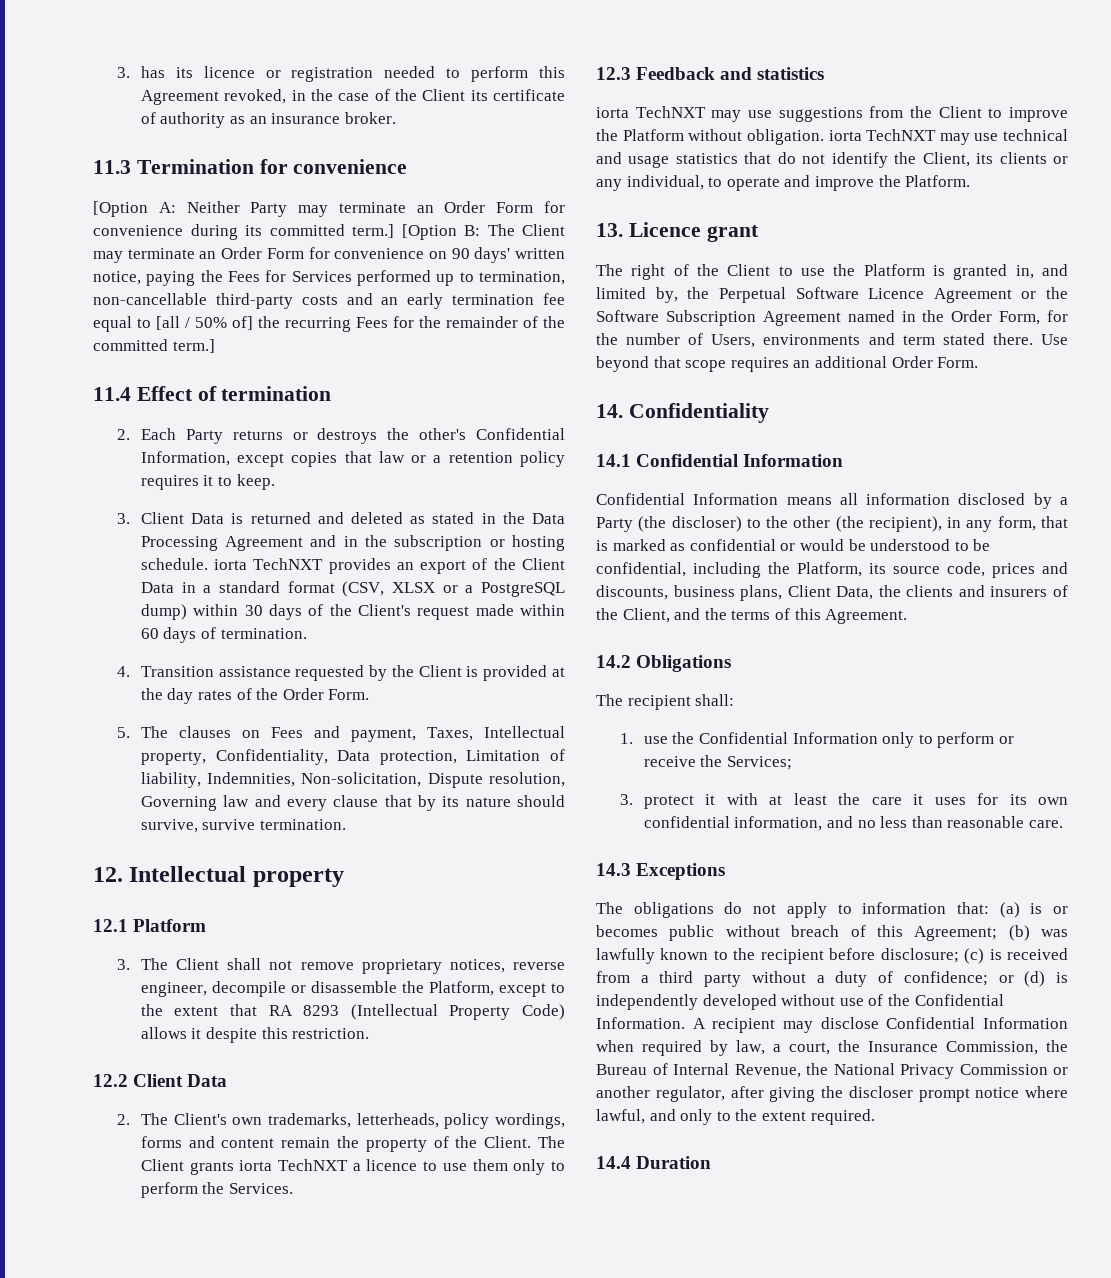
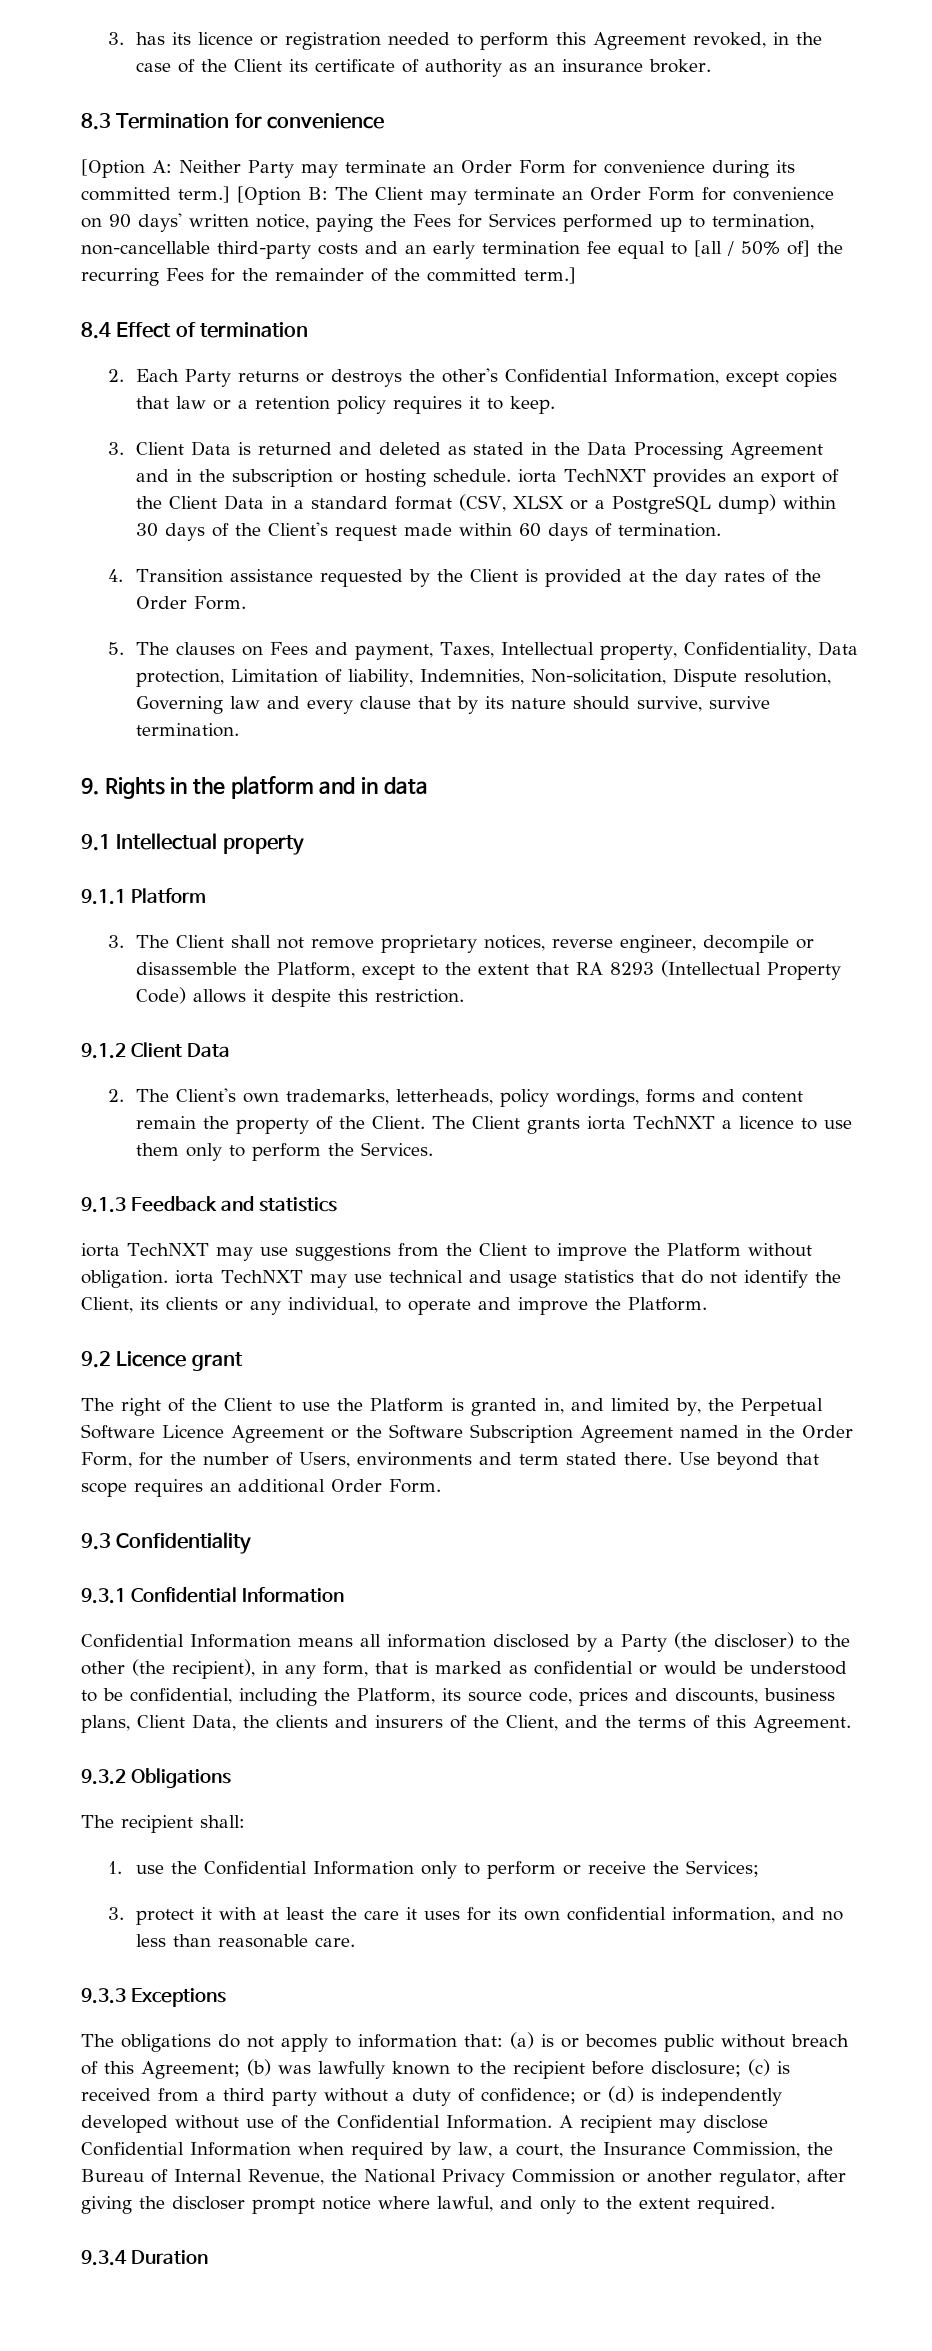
- 11.3 Termination for convenience
+ 8.3 Termination for convenience
- 11.4 Effect of termination
+ 8.4 Effect of termination
- 12. Intellectual property
+ 9. Rights in the platform and in data
+ 9.1 Intellectual property
- 12.1 Platform
+ 9.1.1 Platform
- 12.2 Client Data
+ 9.1.2 Client Data
- 12.3 Feedback and statistics
+ 9.1.3 Feedback and statistics
- 13. Licence grant
+ 9.2 Licence grant
- 14. Confidentiality
+ 9.3 Confidentiality
- 14.1 Confidential Information
+ 9.3.1 Confidential Information
- 14.2 Obligations
+ 9.3.2 Obligations
- 14.3 Exceptions
+ 9.3.3 Exceptions
- 14.4 Duration
+ 9.3.4 Duration

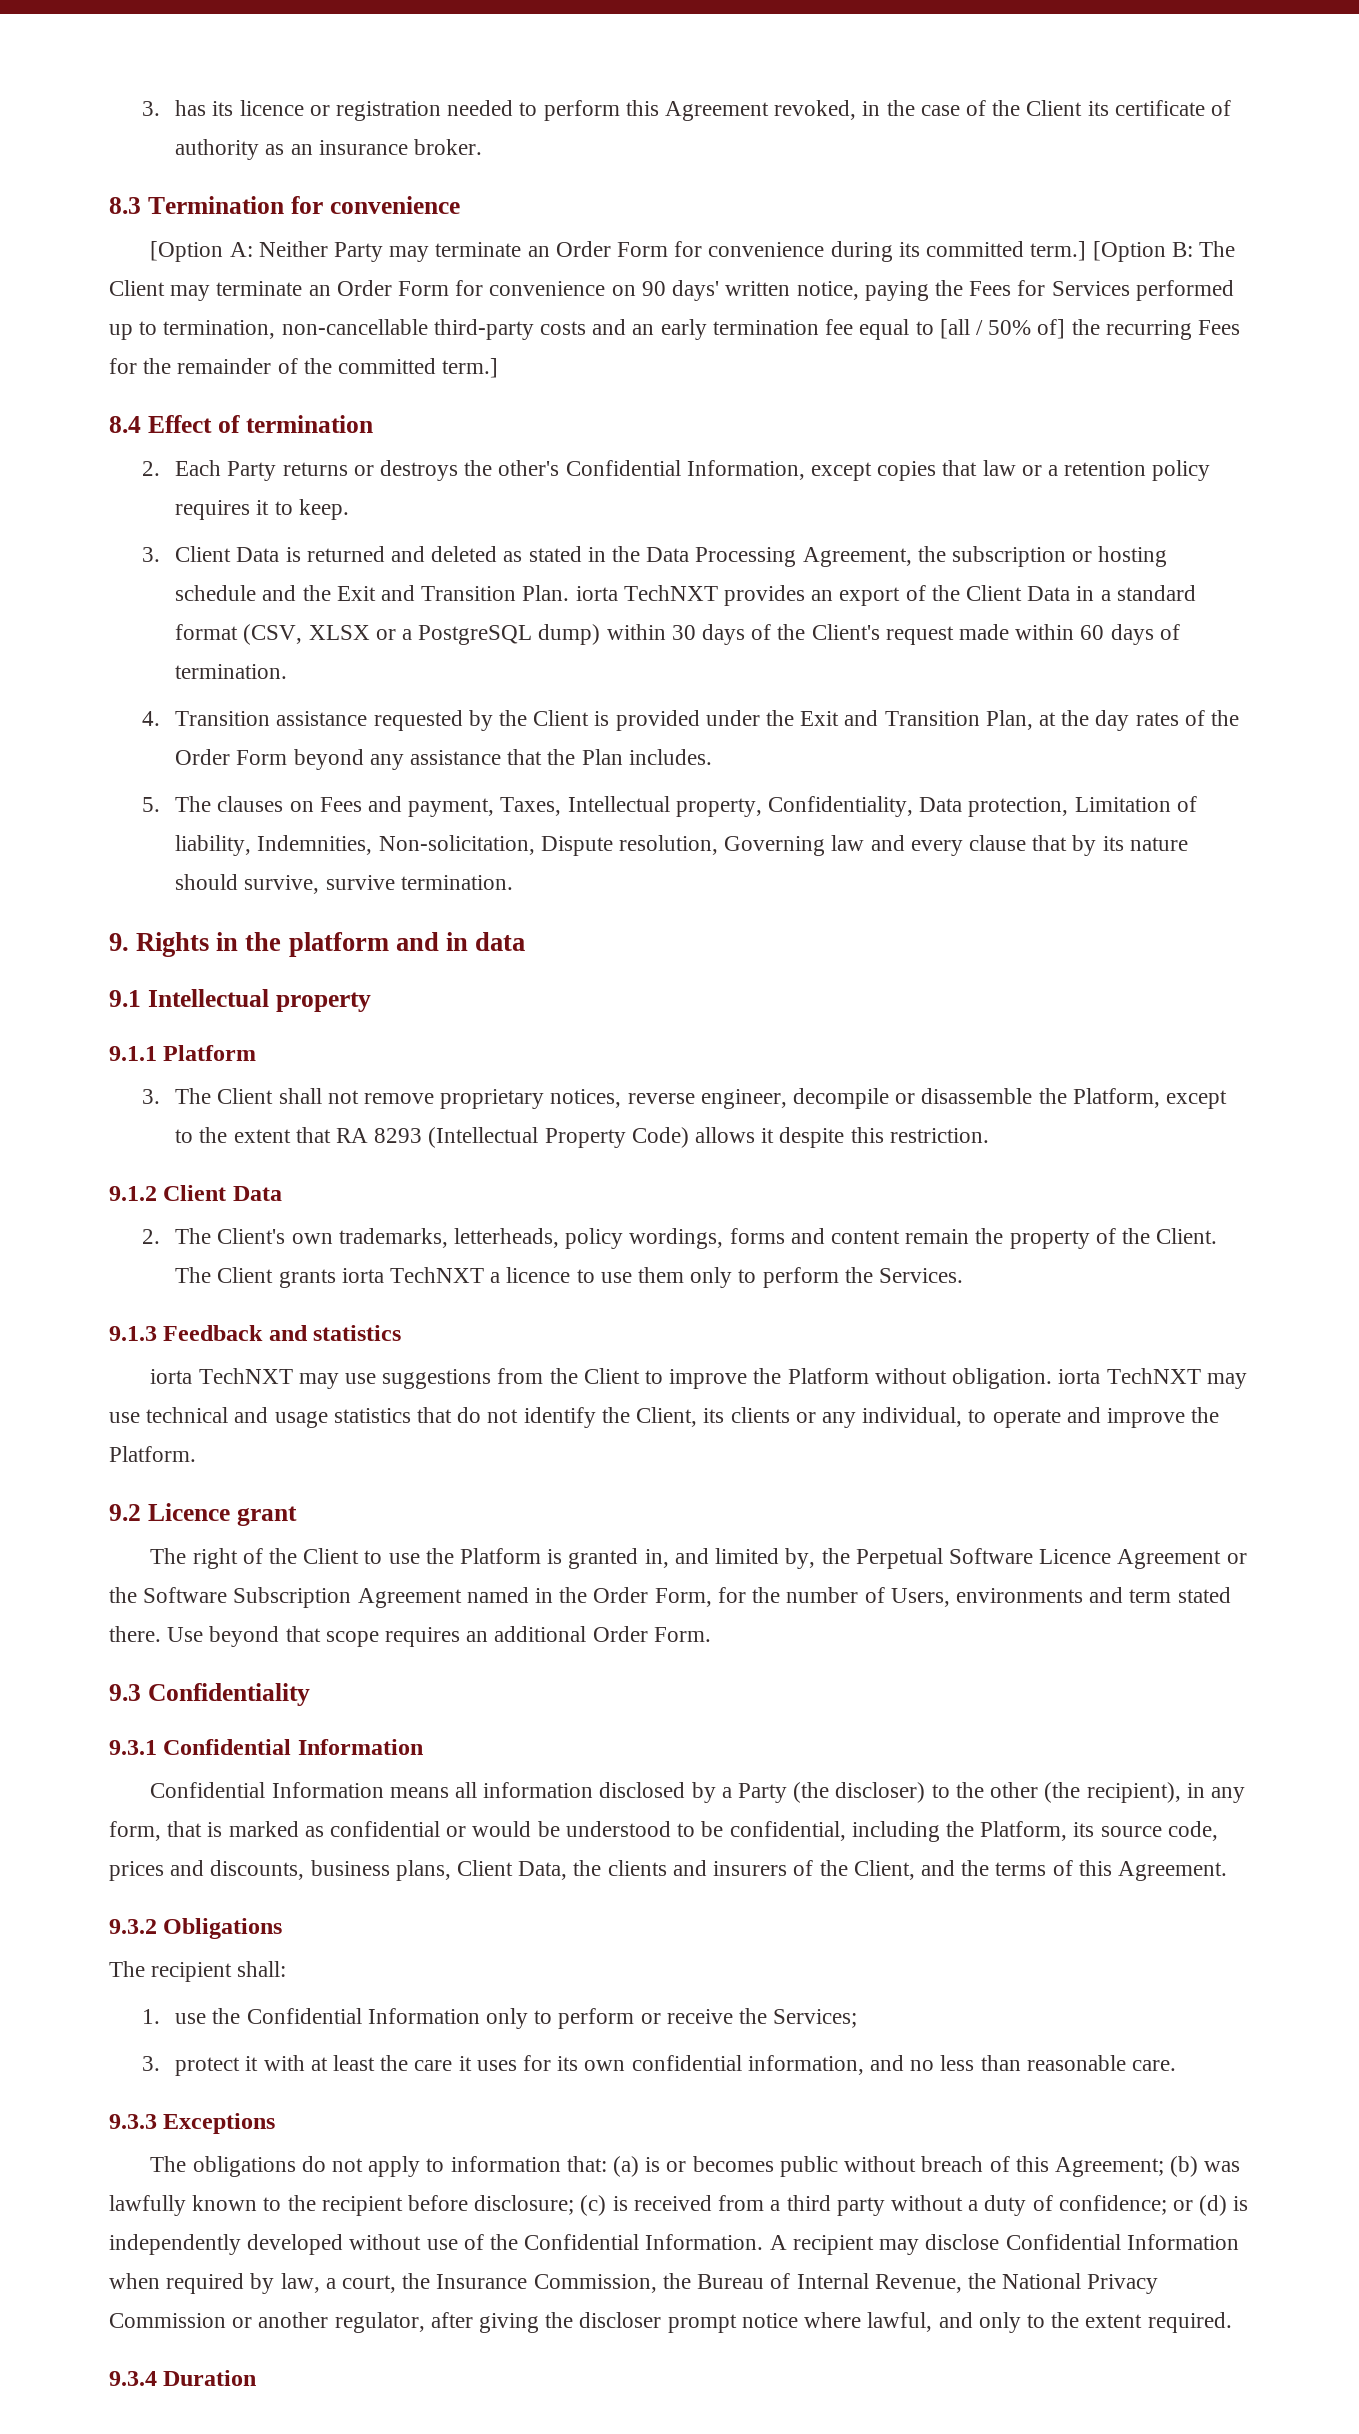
- 3. Client Data is returned and deleted as stated in the Data Processing Agreement and in the subscription or hosting schedule. iorta TechNXT provides an export of the Client Data in a standard format (CSV, XLSX or a PostgreSQL dump) within 30 days of the Client's request made within 60 days of termination.
+ 3. Client Data is returned and deleted as stated in the Data Processing Agreement, the subscription or hosting schedule and the Exit and Transition Plan. iorta TechNXT provides an export of the Client Data in a standard format (CSV, XLSX or a PostgreSQL dump) within 30 days of the Client's request made within 60 days of termination.
- 4. Transition assistance requested by the Client is provided at the day rates of the Order Form.
+ 4. Transition assistance requested by the Client is provided under the Exit and Transition Plan, at the day rates of the Order Form beyond any assistance that the Plan includes.

